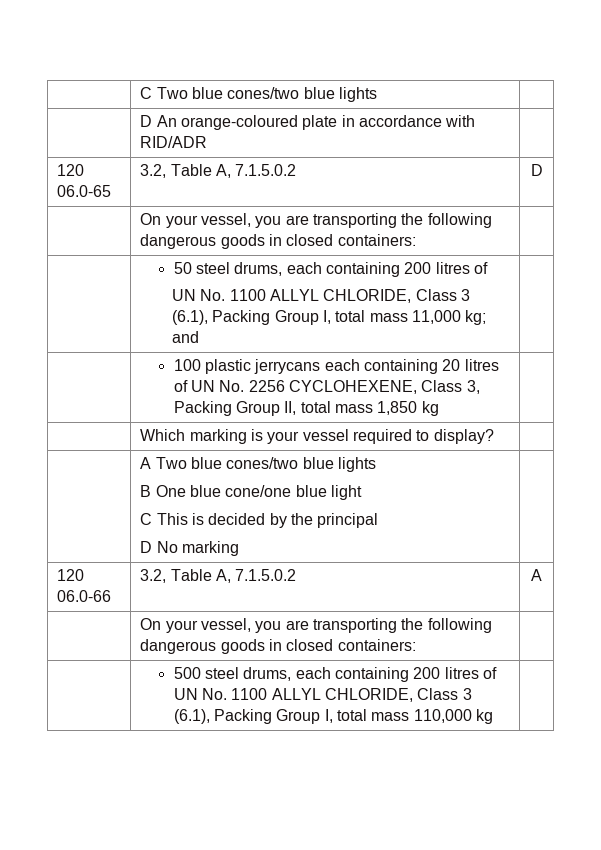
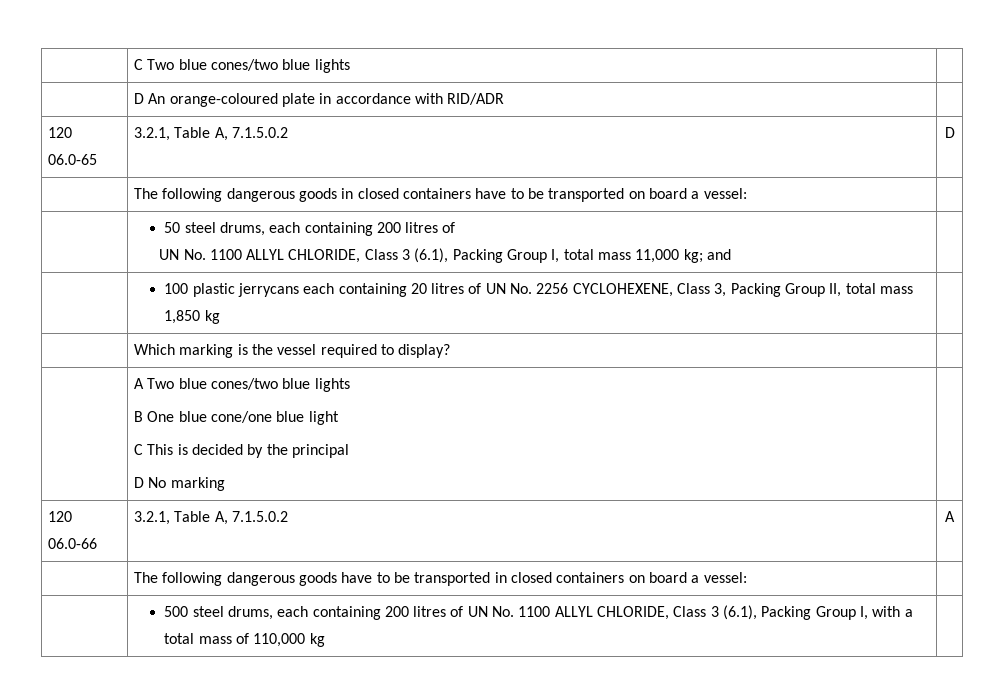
- 120 06.0-65 | 3.2, Table A, 7.1.5.0.2 | D
- | On your vessel, you are transporting the following dangerous goods in closed containers: |
+ 120 06.0-65 | 3.2.1, Table A, 7.1.5.0.2 | D
+ | The following dangerous goods in closed containers have to be transported on board a vessel: |
- | Which marking is your vessel required to display? |
+ | Which marking is the vessel required to display? |
- 120 06.0-66 | 3.2, Table A, 7.1.5.0.2 | A
- | On your vessel, you are transporting the following dangerous goods in closed containers: |
+ 120 06.0-66 | 3.2.1, Table A, 7.1.5.0.2 | A
+ | The following dangerous goods have to be transported in closed containers on board a vessel: |
- | 500 steel drums, each containing 200 litres of UN No. 1100 ALLYL CHLORIDE, Class 3 (6.1), Packing Group I, total mass 110,000 kg |
+ | 500 steel drums, each containing 200 litres of UN No. 1100 ALLYL CHLORIDE, Class 3 (6.1), Packing Group I, with a total mass of 110,000 kg |

